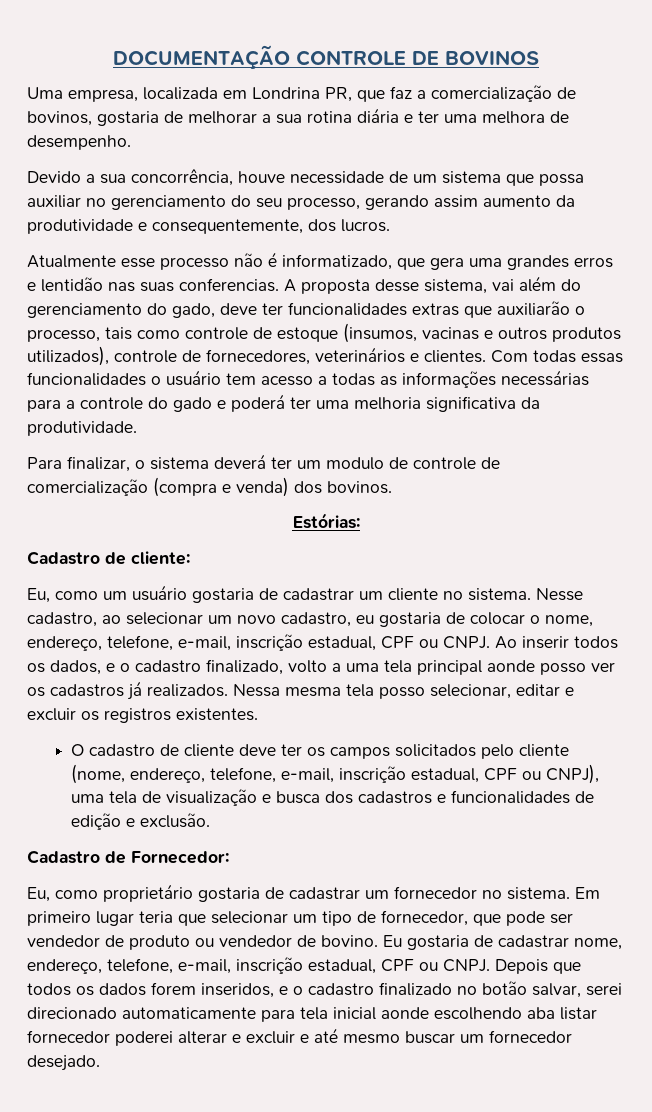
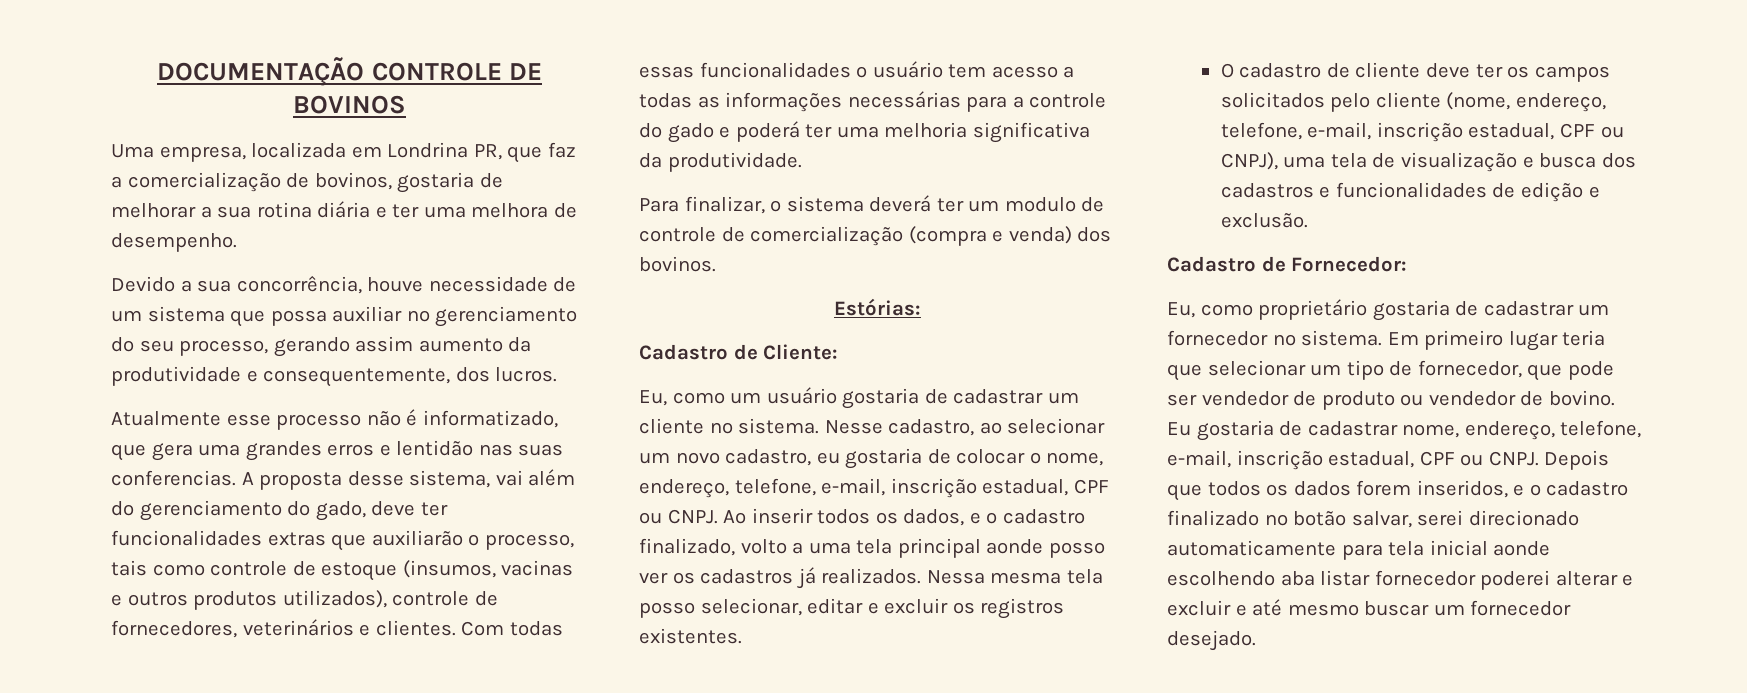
- Cadastro de cliente:
+ Cadastro de Cliente:

